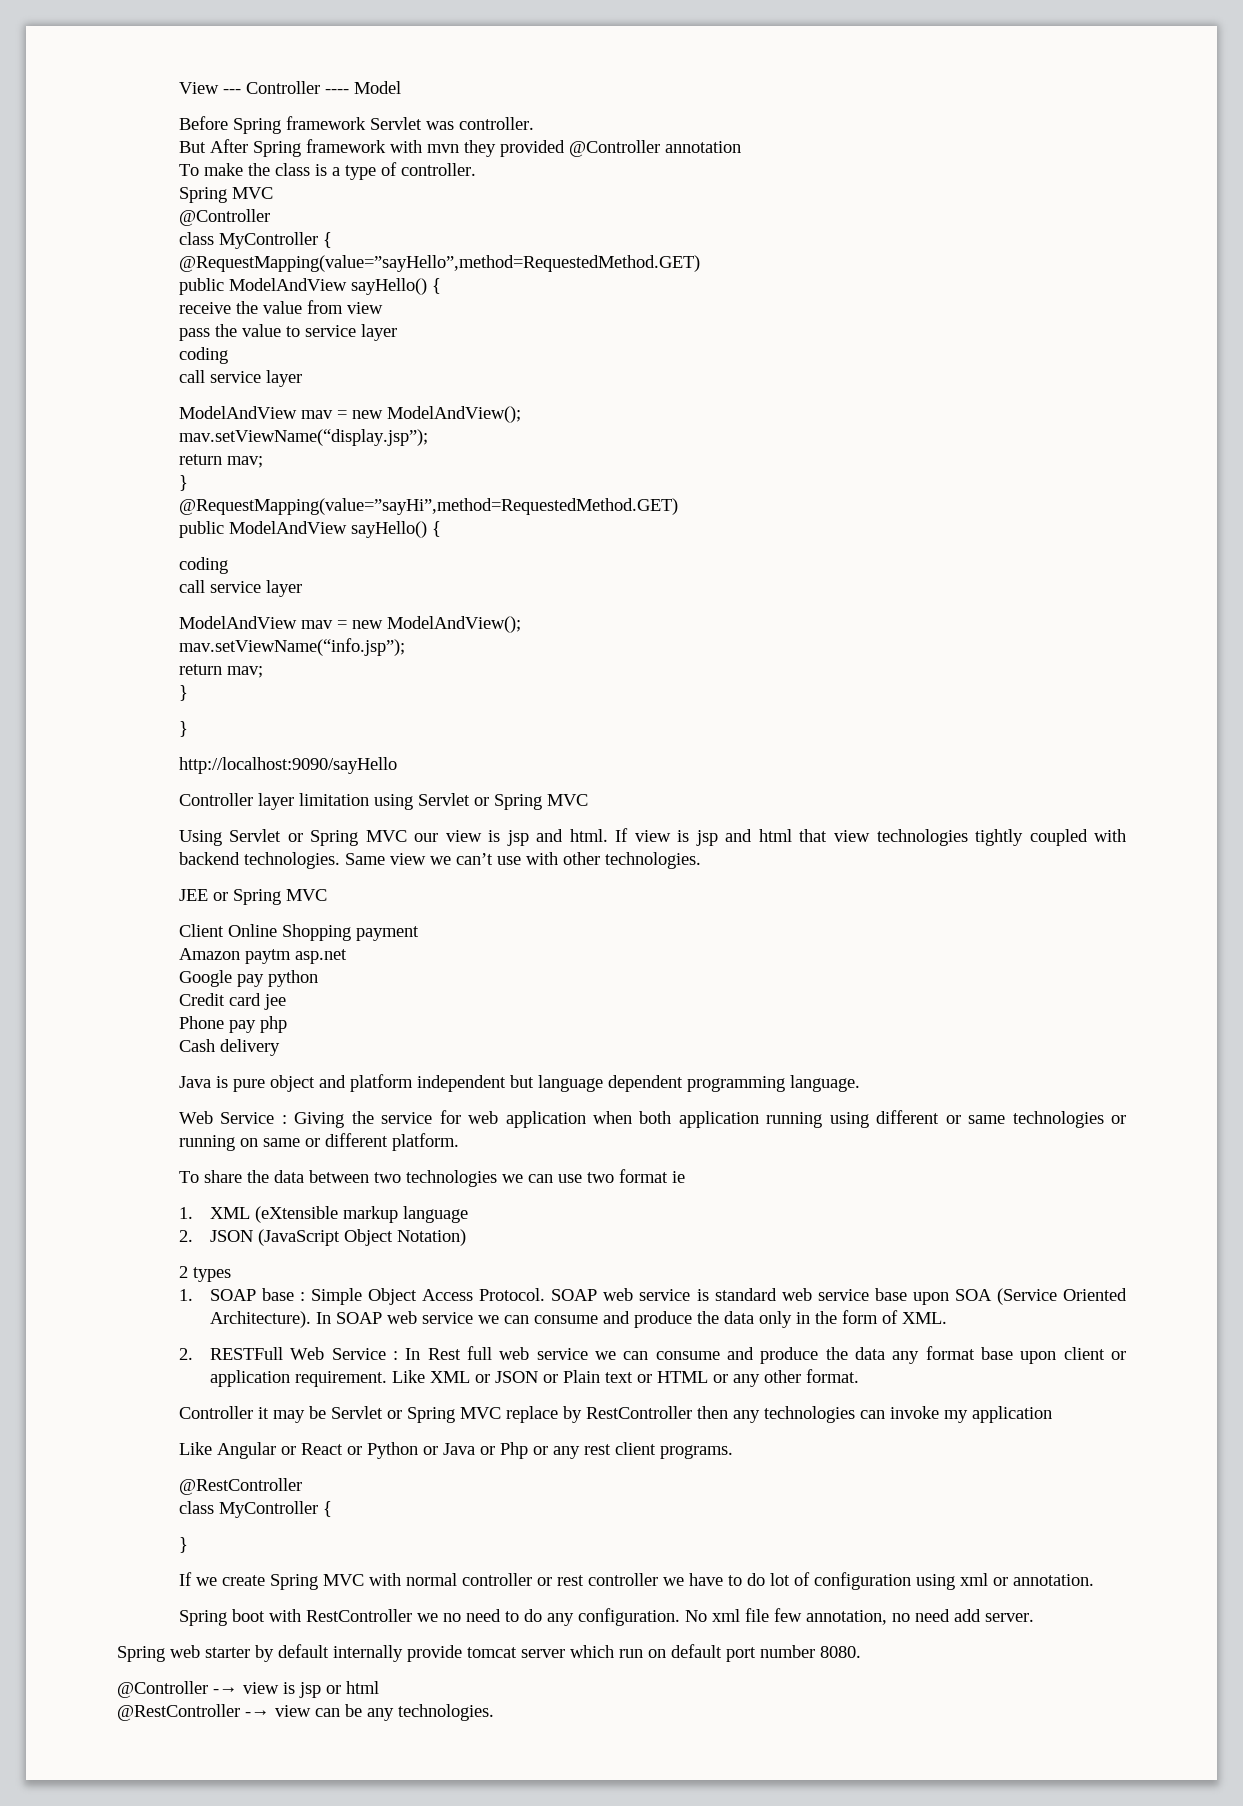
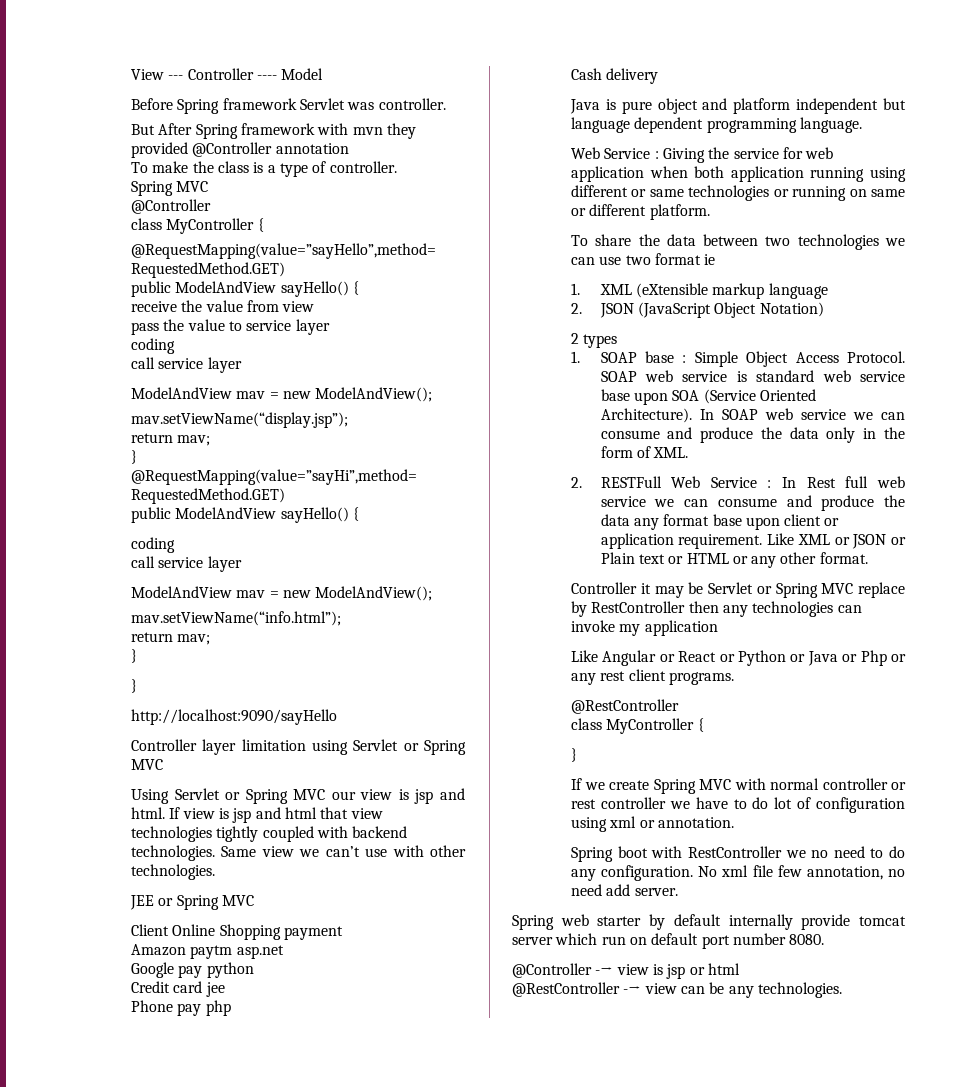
- mav.setViewName(“info.jsp”);
+ mav.setViewName(“info.html”);

